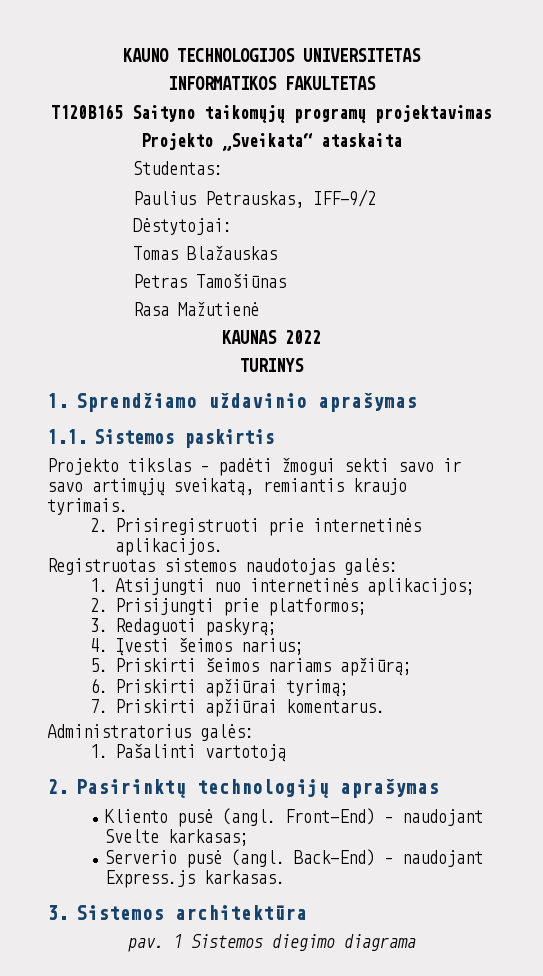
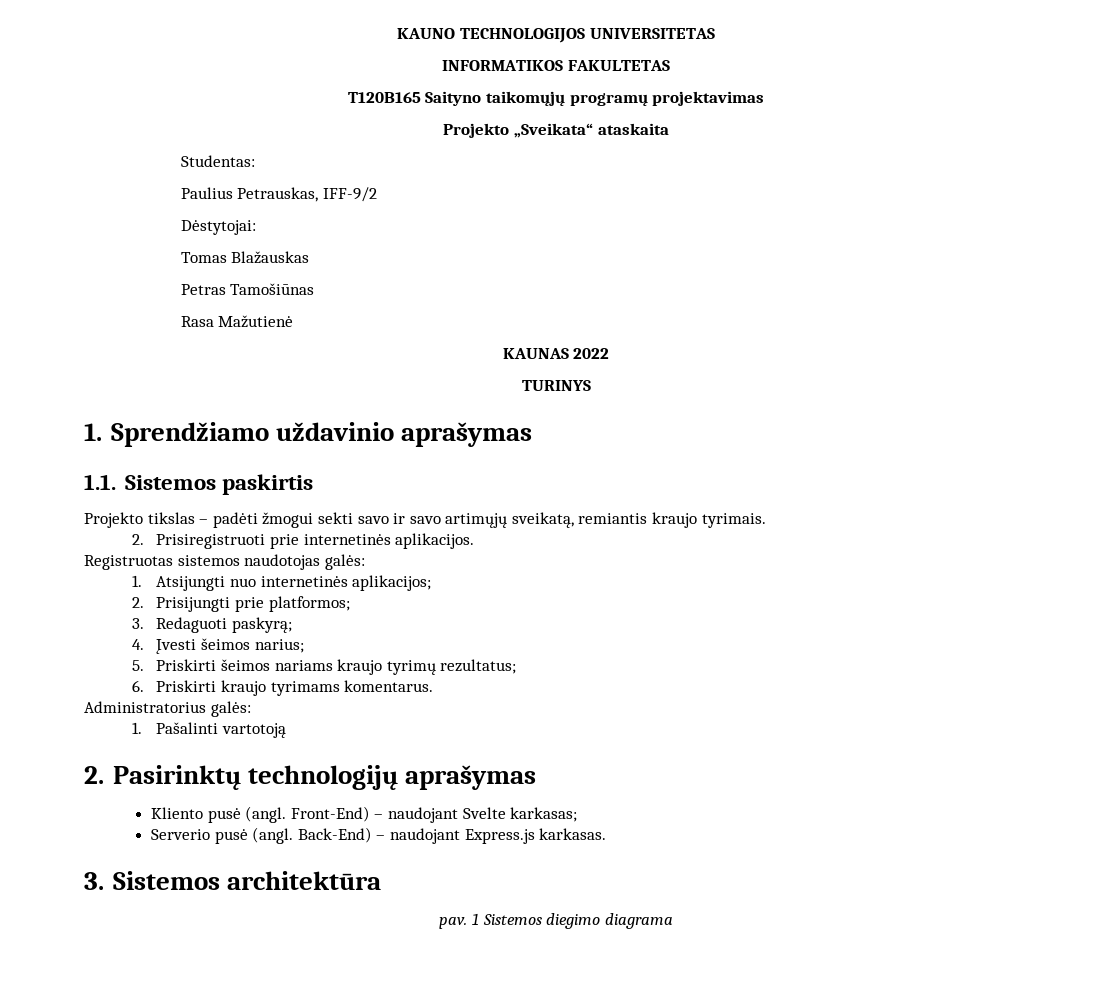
- 5. Priskirti šeimos nariams apžiūrą;
+ 5. Priskirti šeimos nariams kraujo tyrimų rezultatus;
- 6. Priskirti apžiūrai tyrimą;
- 7. Priskirti apžiūrai komentarus.
+ 6. Priskirti kraujo tyrimams komentarus.

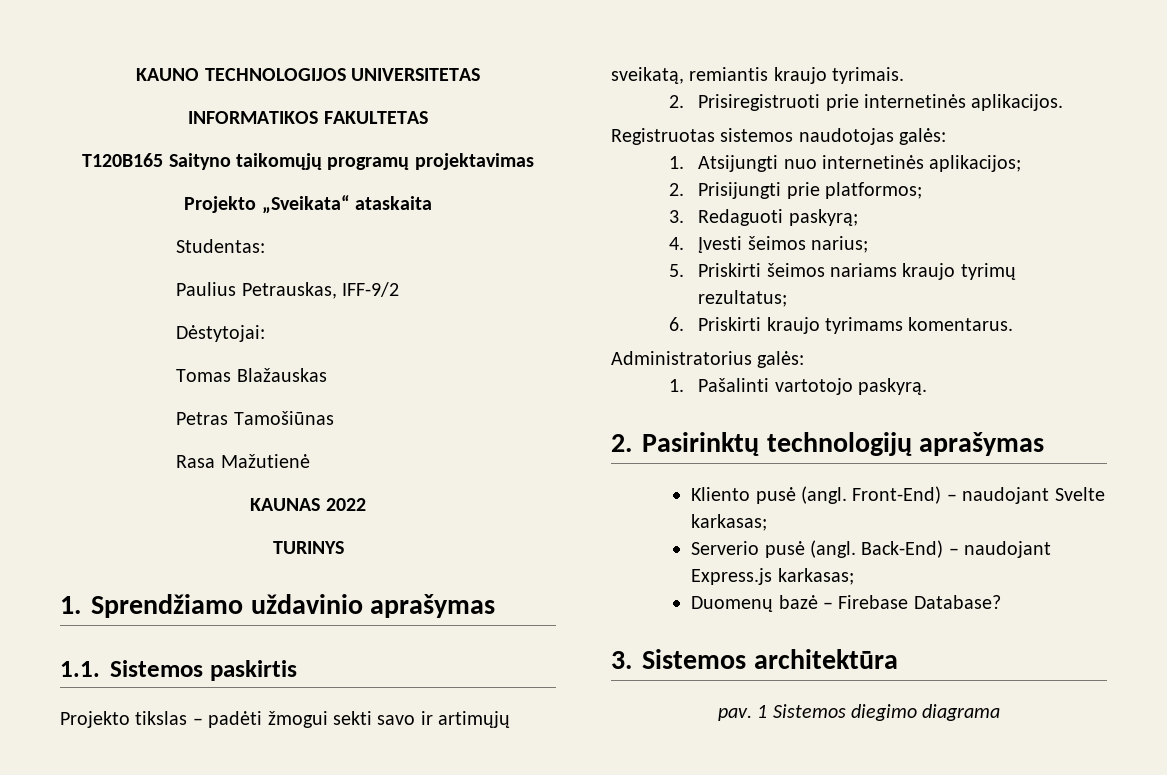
- Projekto tikslas – padėti žmogui sekti savo ir savo artimųjų sveikatą, remiantis kraujo tyrimais.
+ Projekto tikslas – padėti žmogui sekti savo ir artimųjų sveikatą, remiantis kraujo tyrimais.
- 1. Pašalinti vartotoją
+ 1. Pašalinti vartotojo paskyrą.
- Back-End) – naudojant Express.js karkasas.
+ Back-End) – naudojant Express.js karkasas;
+ Duomenų bazė – Firebase Database?

